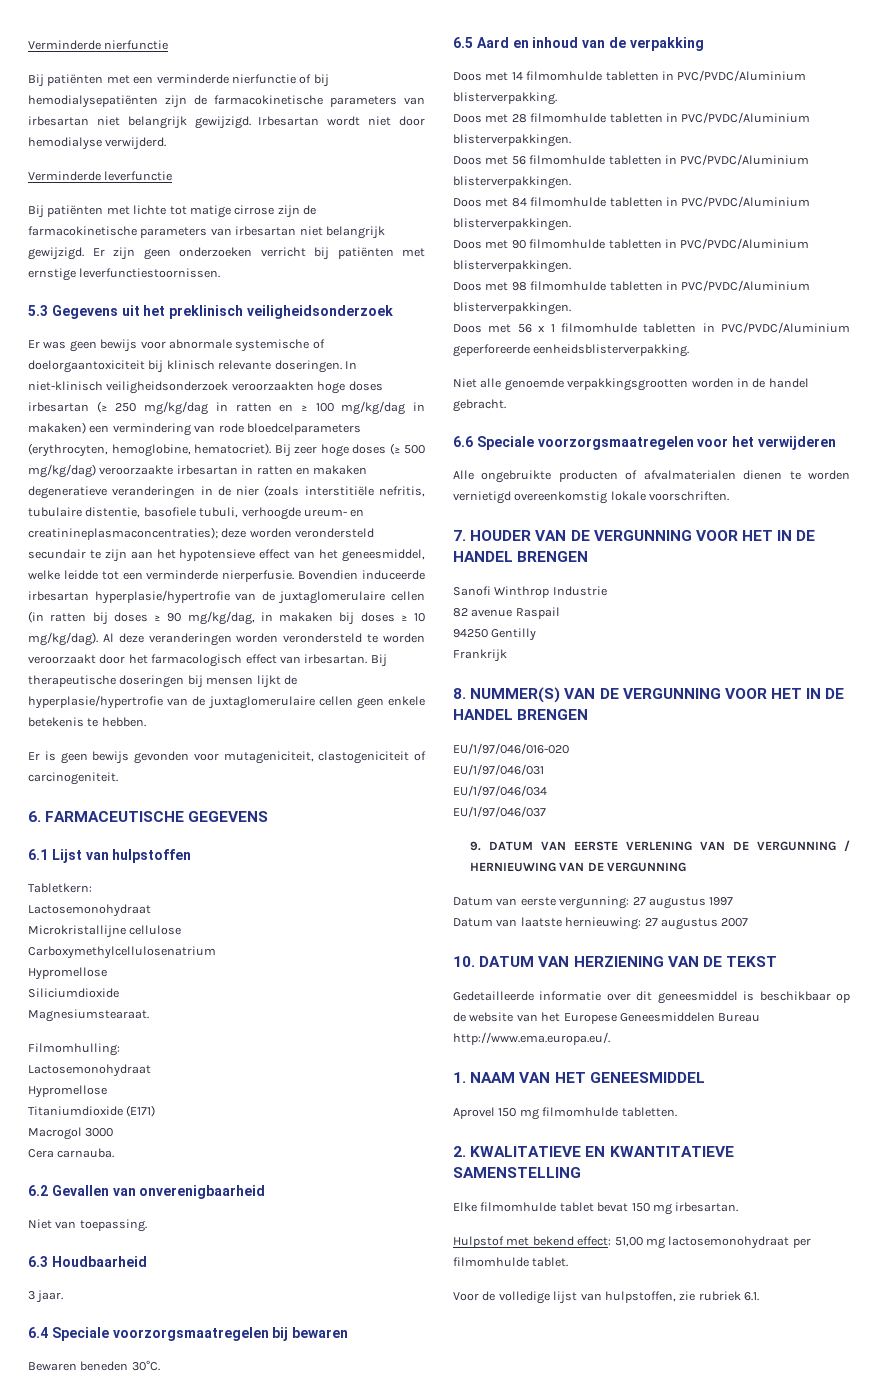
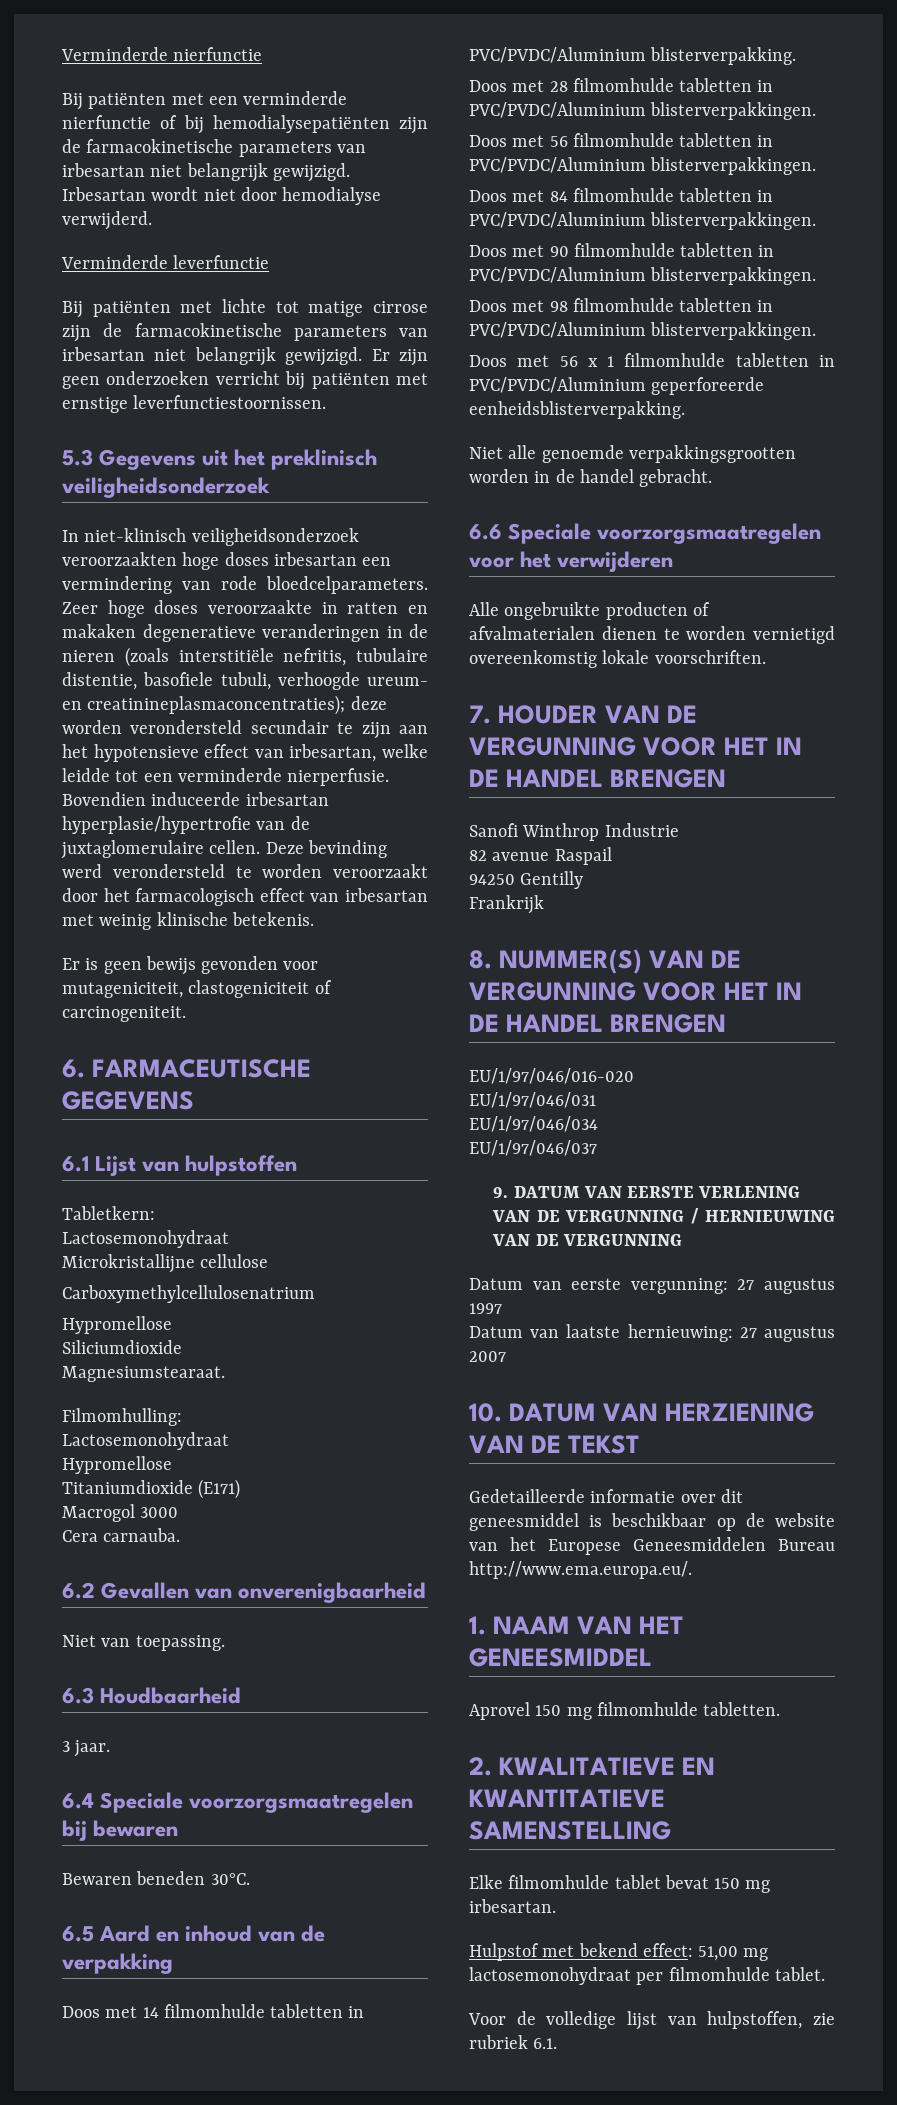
- Er was geen bewijs voor abnormale systemische of doelorgaantoxiciteit bij klinisch relevante doseringen. In niet-klinisch veiligheidsonderzoek veroorzaakten hoge doses irbesartan (≥ 250 mg/kg/dag in ratten en ≥ 100 mg/kg/dag in makaken) een vermindering van rode bloedcelparameters (erythrocyten, hemoglobine, hematocriet). Bij zeer hoge doses (≥ 500 mg/kg/dag) veroorzaakte irbesartan in ratten en makaken degeneratieve veranderingen in de nier (zoals interstitiële nefritis, tubulaire distentie, basofiele tubuli, verhoogde ureum- en creatinineplasmaconcentraties); deze worden verondersteld secundair te zijn aan het hypotensieve effect van het geneesmiddel, welke leidde tot een verminderde nierperfusie.
+ In niet-klinisch veiligheidsonderzoek veroorzaakten hoge doses irbesartan een vermindering van rode bloedcelparameters. Zeer hoge doses veroorzaakte in ratten en makaken degeneratieve veranderingen in de nieren (zoals interstitiële nefritis, tubulaire distentie, basofiele tubuli, verhoogde ureum- en creatinineplasmaconcentraties); deze worden verondersteld secundair te zijn aan het hypotensieve effect van irbesartan, welke leidde tot een verminderde nierperfusie.
- Bovendien induceerde irbesartan hyperplasie/hypertrofie van de juxtaglomerulaire cellen (in ratten bij doses ≥ 90 mg/kg/dag, in makaken bij doses ≥ 10 mg/kg/dag). Al deze veranderingen worden verondersteld te worden veroorzaakt door het farmacologisch effect van irbesartan. Bij therapeutische doseringen bij mensen lijkt de hyperplasie/hypertrofie van de juxtaglomerulaire cellen geen enkele betekenis te hebben.
+ Bovendien induceerde irbesartan hyperplasie/hypertrofie van de juxtaglomerulaire cellen. Deze bevinding werd verondersteld te worden veroorzaakt door het farmacologisch effect van irbesartan met weinig klinische betekenis.

